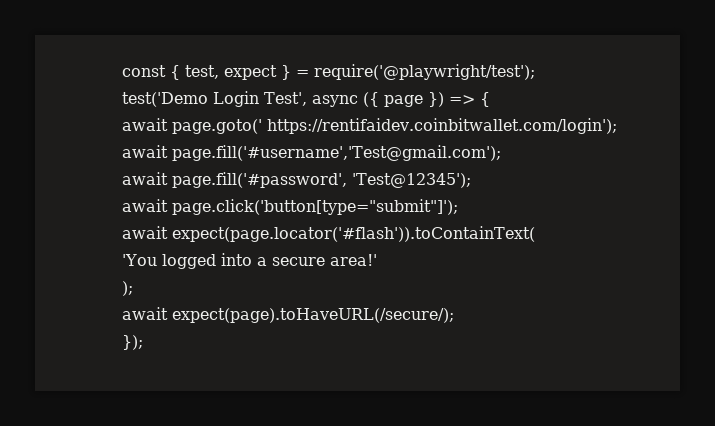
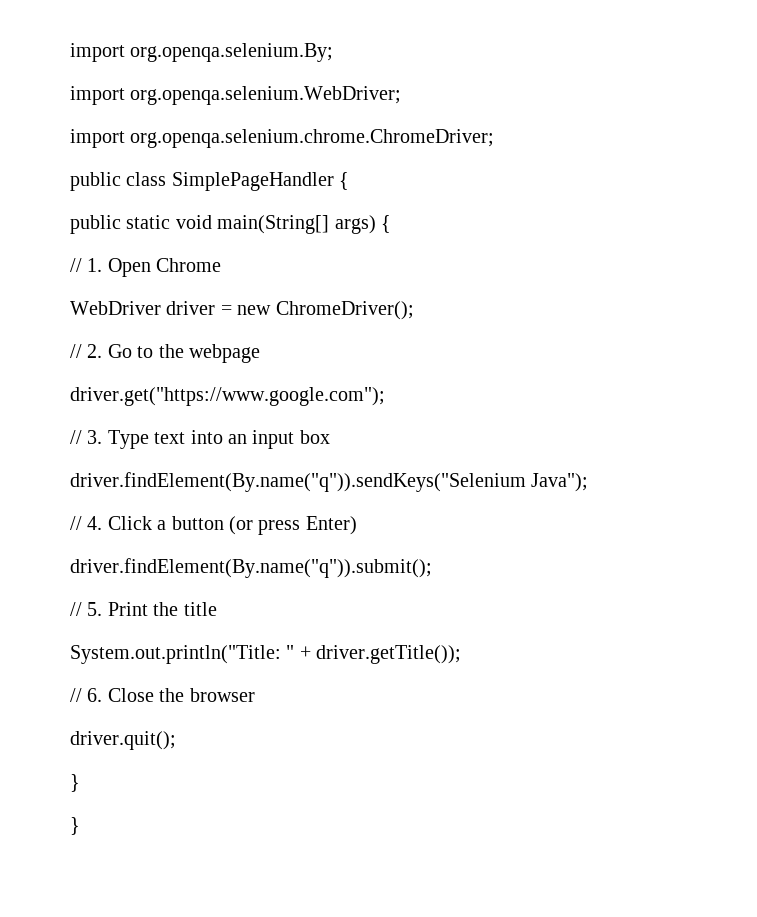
- const { test, expect } = require('@playwright/test');
- test('Demo Login Test', async ({ page }) => {
- await page.goto(' https://rentifaidev.coinbitwallet.com/login');
- await page.fill('#username','Test@gmail.com');
- await page.fill('#password', 'Test@12345');
- await page.click('button[type="submit"]');
- await expect(page.locator('#flash')).toContainText(
- 'You logged into a secure area!'
- );
- await expect(page).toHaveURL(/secure/);
- });
+ import org.openqa.selenium.By;
+ import org.openqa.selenium.WebDriver;
+ import org.openqa.selenium.chrome.ChromeDriver;
+ public class SimplePageHandler {
+ public static void main(String[] args) {
+ // 1. Open Chrome
+ WebDriver driver = new ChromeDriver();
+ // 2. Go to the webpage
+ driver.get("https://www.google.com");
+ // 3. Type text into an input box
+ driver.findElement(By.name("q")).sendKeys("Selenium Java");
+ // 4. Click a button (or press Enter)
+ driver.findElement(By.name("q")).submit();
+ // 5. Print the title
+ System.out.println("Title: " + driver.getTitle());
+ // 6. Close the browser
+ driver.quit();
+ }
+ }

